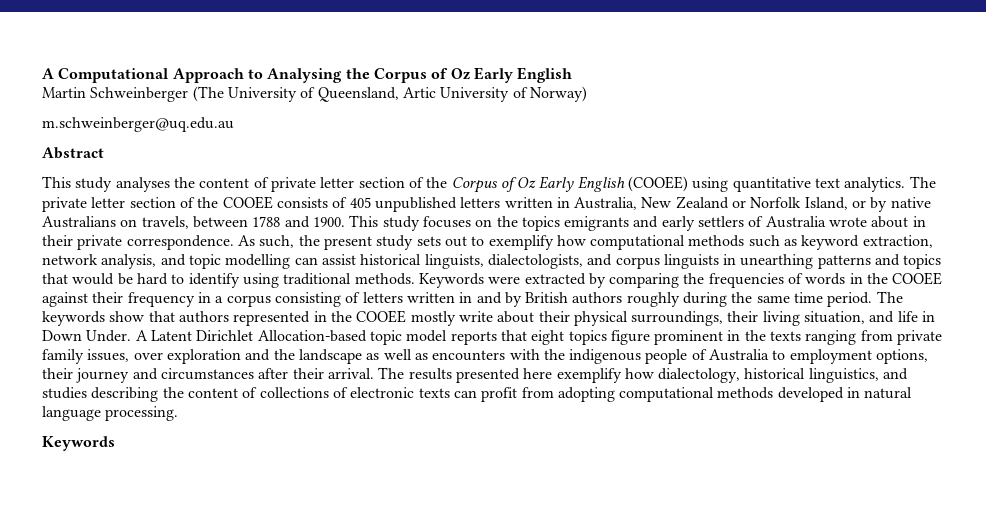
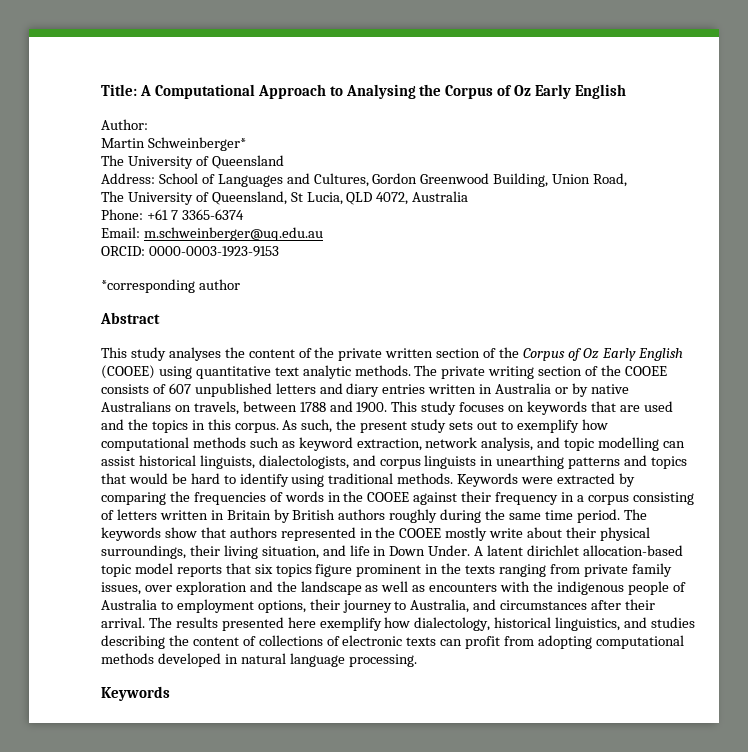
- A Computational Approach to Analysing the Corpus of Oz Early English
+ Title: A Computational Approach to Analysing the Corpus of Oz Early English
+ Author:
- Martin Schweinberger (The University of Queensland, Artic University of Norway)
- m.schweinberger@uq.edu.au
+ Martin Schweinberger*
+ The University of Queensland
+ Address: School of Languages and Cultures, Gordon Greenwood Building, Union Road,
+ The University of Queensland, St Lucia, QLD 4072, Australia
+ Phone: +61 7 3365-6374
+ Email: m.schweinberger@uq.edu.au
+ ORCID: 0000-0003-1923-9153
+ *corresponding author
- This study analyses the content of private letter section of the Corpus of Oz Early English (COOEE) using quantitative text analytics.
+ This study analyses the content of the private written section of the Corpus of Oz Early English (COOEE) using quantitative text analytic methods.
- The private letter section of the COOEE consists of 405 unpublished letters written in Australia, New Zealand or Norfolk Island, or by native Australians on travels, between 1788 and 1900.
+ The private writing section of the COOEE consists of 607 unpublished letters and diary entries written in Australia or by native Australians on travels, between 1788 and 1900.
- This study focuses on the topics emigrants and early settlers of Australia wrote about in their private correspondence.
+ This study focuses on keywords that are used and the topics in this corpus.
- Keywords were extracted by comparing the frequencies of words in the COOEE against their frequency in a corpus consisting of letters written in and by British authors roughly during the same time period.
+ Keywords were extracted by comparing the frequencies of words in the COOEE against their frequency in a corpus consisting of letters written in Britain by British authors roughly during the same time period.
- A Latent Dirichlet Allocation-based topic model reports that eight topics figure prominent in the texts ranging from private family issues, over exploration and the landscape as well as encounters with the indigenous people of Australia to employment options, their journey and circumstances after their arrival.
+ A latent dirichlet allocation-based topic model reports that six topics figure prominent in the texts ranging from private family issues, over exploration and the landscape as well as encounters with the indigenous people of Australia to employment options, their journey to Australia, and circumstances after their arrival.

